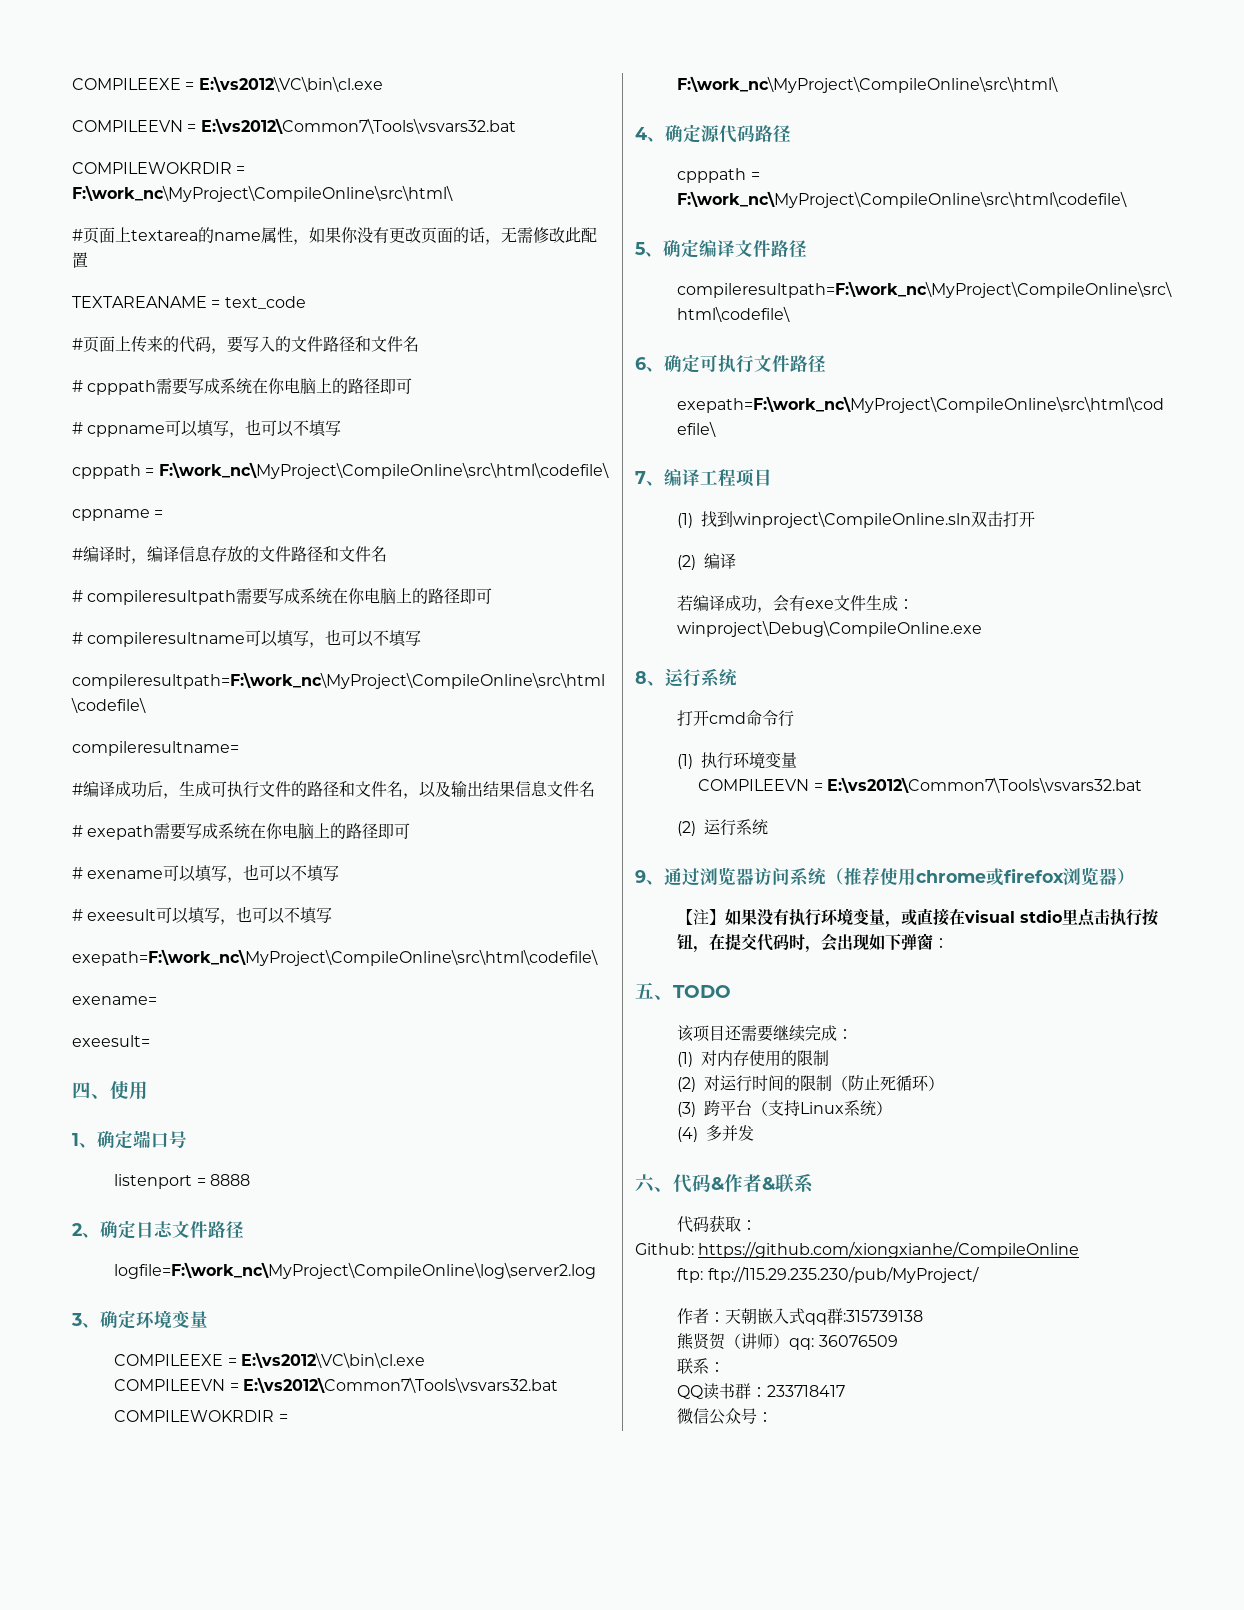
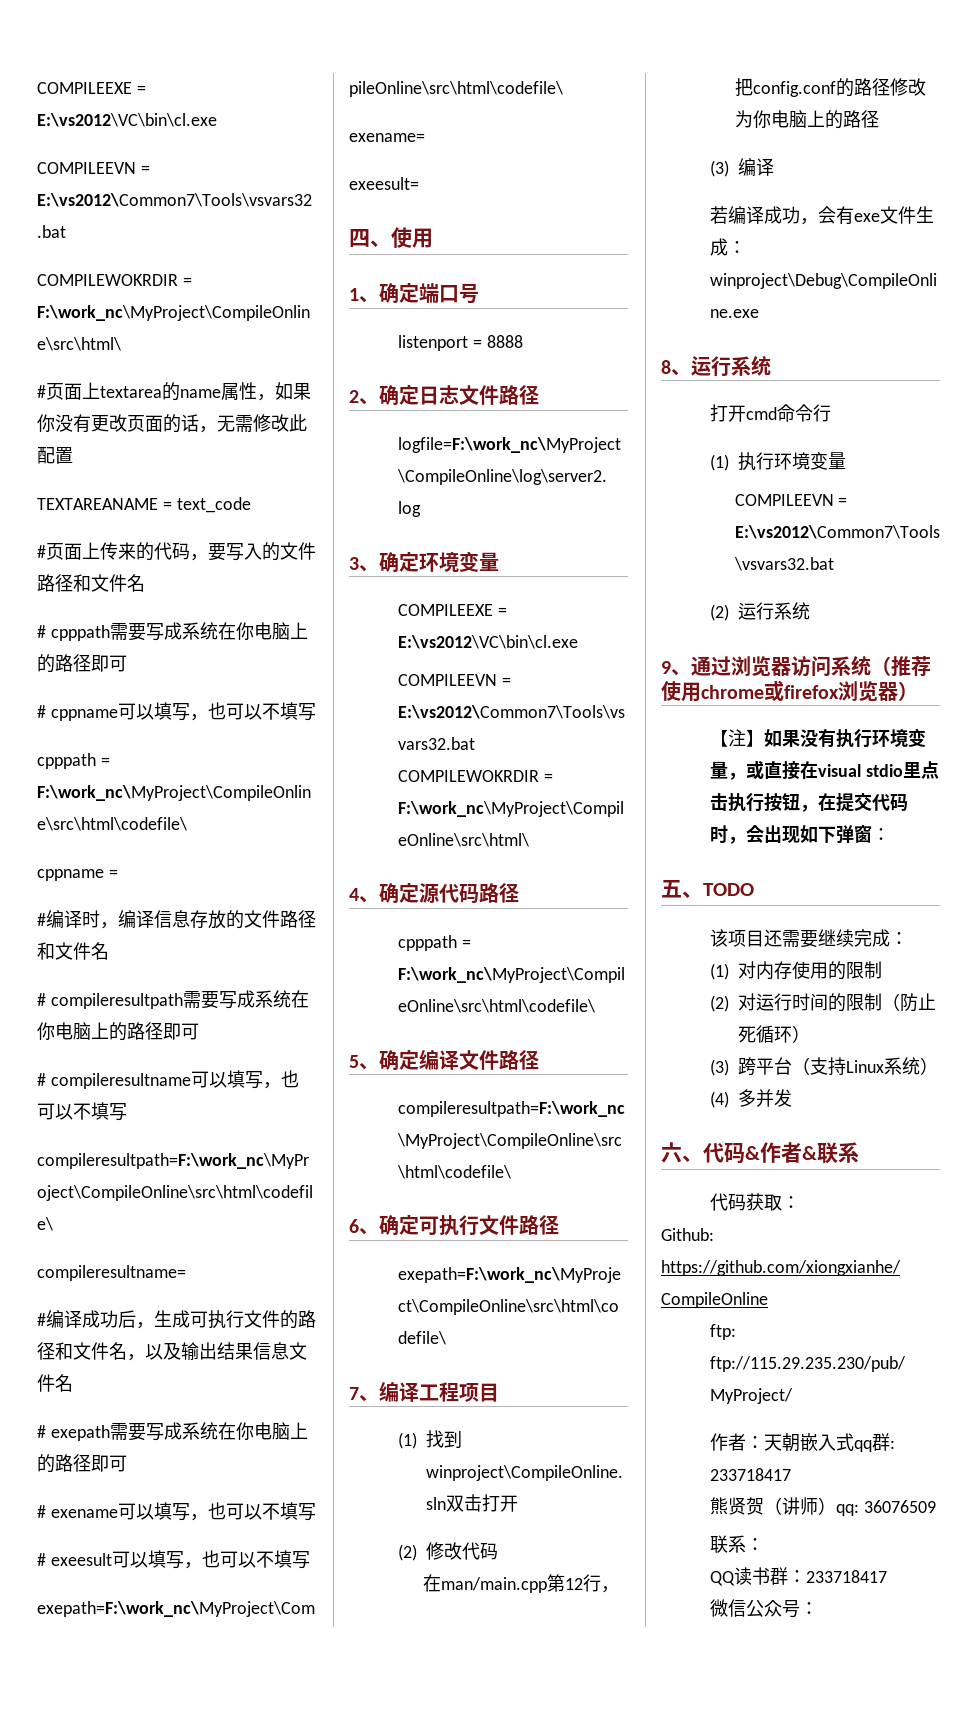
- (2)编译
+ (2)修改代码
+ 在man/main.cpp第12行，把config.conf的路径修改为你电脑上的路径
+ (3)编译
- 作者：天朝嵌入式qq群:315739138
+ 作者：天朝嵌入式qq群: 233718417

